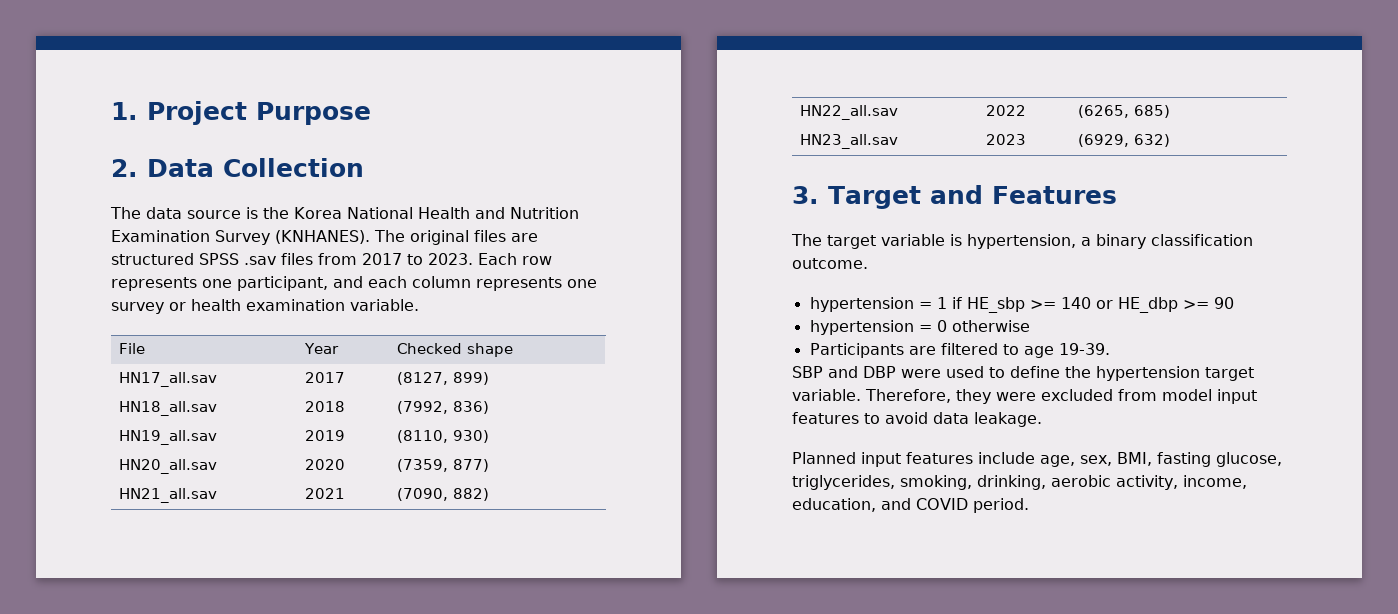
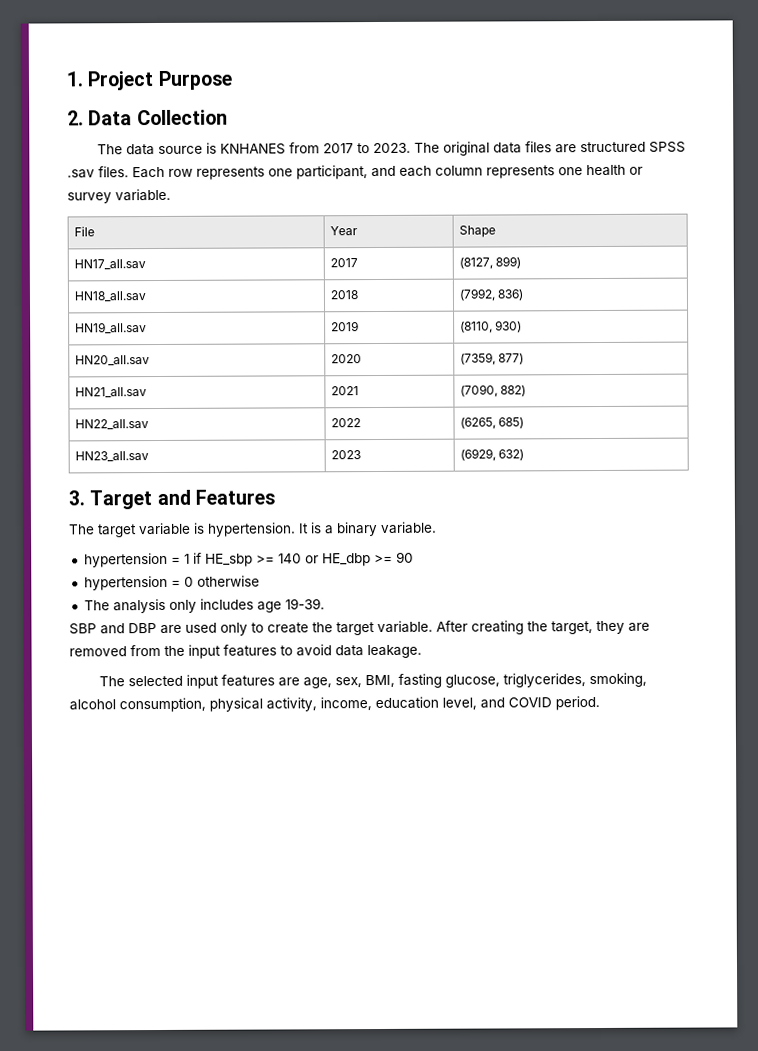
- The data source is the Korea National Health and Nutrition Examination Survey (KNHANES).
+ The data source is KNHANES from 2017 to 2023.
- The original files are structured SPSS .sav files from 2017 to 2023.
+ The original data files are structured SPSS .sav files.
- Each row represents one participant, and each column represents one survey or health examination variable.
+ Each row represents one participant, and each column represents one health or survey variable.
- File | Year | Checked shape
+ File | Year | Shape
- The target variable is hypertension, a binary classification outcome.
+ The target variable is hypertension. It is a binary variable.
- Participants are filtered to age 19-39.
+ The analysis only includes age 19-39.
- SBP and DBP were used to define the hypertension target variable. Therefore, they were excluded from model input features to avoid data leakage.
+ SBP and DBP are used only to create the target variable. After creating the target, they are removed from the input features to avoid data leakage.
- Planned input features include age, sex, BMI, fasting glucose, triglycerides, smoking, drinking, aerobic activity, income, education, and COVID period.
+ The selected input features are age, sex, BMI, fasting glucose, triglycerides, smoking, alcohol consumption, physical activity, income, education level, and COVID period.

